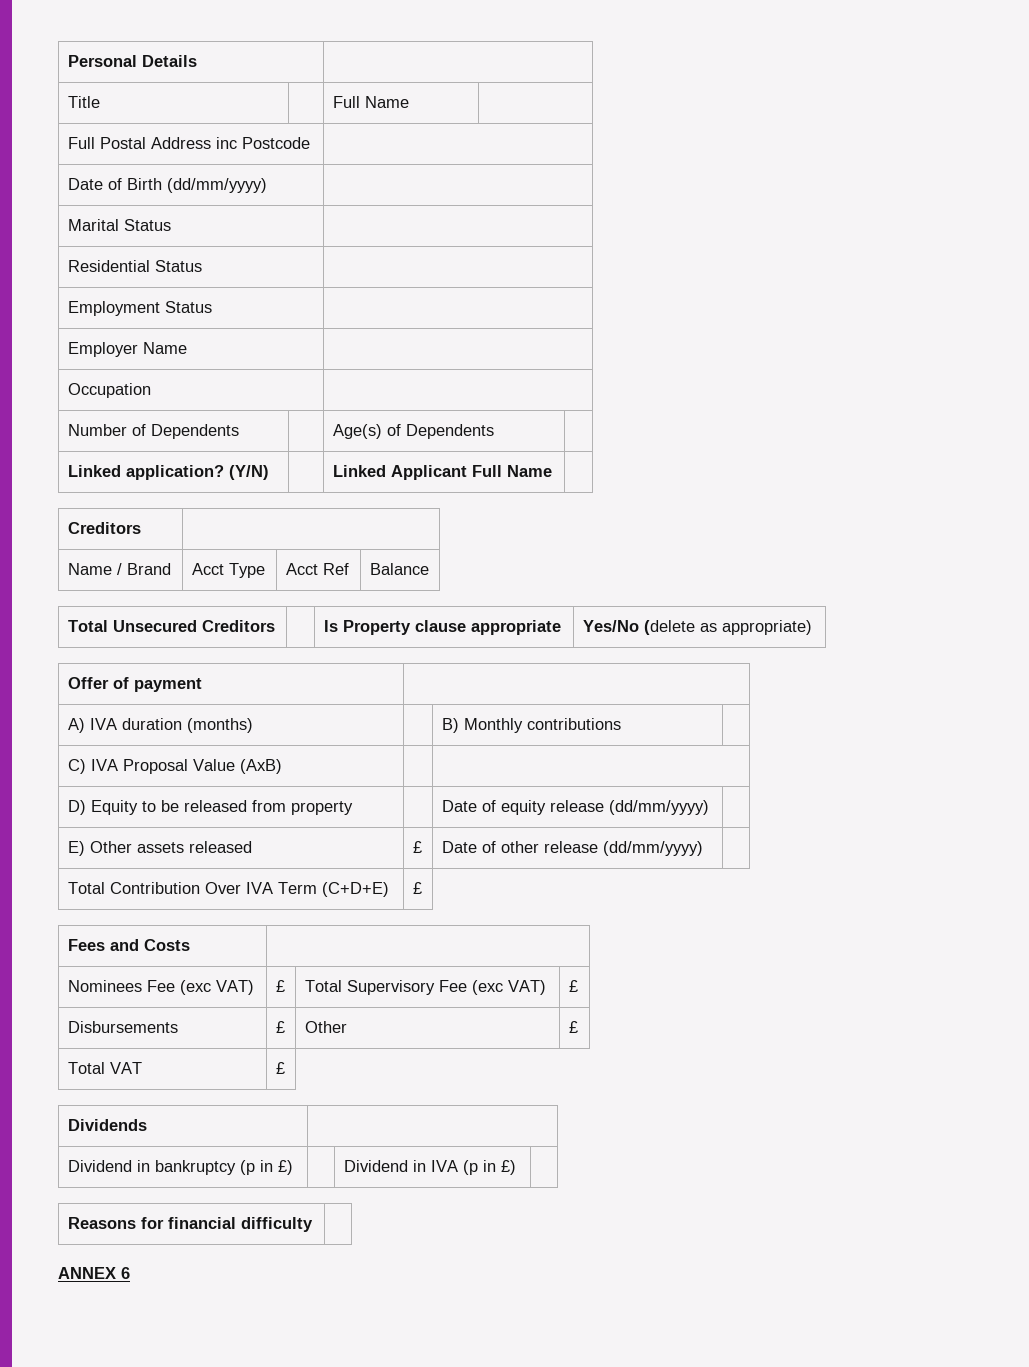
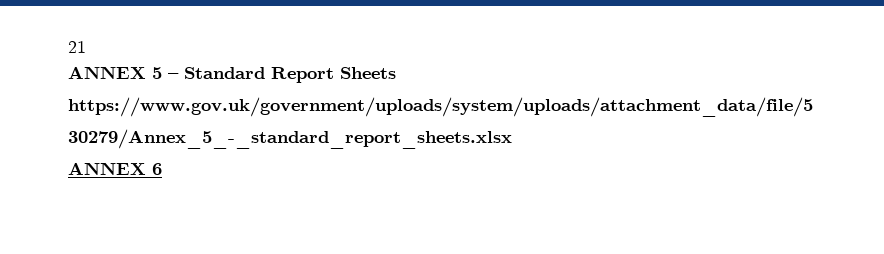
- Personal Details |
- Title | | Full Name |
- Full Postal Address inc Postcode |
- Date of Birth (dd/mm/yyyy) |
- Marital Status |
- Residential Status |
- Employment Status |
- Employer Name |
- Occupation |
- Number of Dependents | | Age(s) of Dependents |
- Linked application? (Y/N) | | Linked Applicant Full Name |
- Creditors |
- Name / Brand | Acct Type | Acct Ref | Balance
- Total Unsecured Creditors | | Is Property clause appropriate | Yes/No (delete as appropriate)
- Offer of payment |
- A) IVA duration (months) | | B) Monthly contributions |
- C) IVA Proposal Value (AxB) | |
- D) Equity to be released from property | | Date of equity release (dd/mm/yyyy) |
- E) Other assets released | £ | Date of other release (dd/mm/yyyy) |
- Total Contribution Over IVA Term (C+D+E) | £
- Fees and Costs |
- Nominees Fee (exc VAT) | £ | Total Supervisory Fee (exc VAT) | £
- Disbursements | £ | Other | £
- Total VAT | £
- Dividends |
- Dividend in bankruptcy (p in £) | | Dividend in IVA (p in £) |
- Reasons for financial difficulty |
+ 21
+ ANNEX 5 – Standard Report Sheets
+ https://www.gov.uk/government/uploads/system/uploads/attachment_data/file/5
+ 30279/Annex_5_-_standard_report_sheets.xlsx

